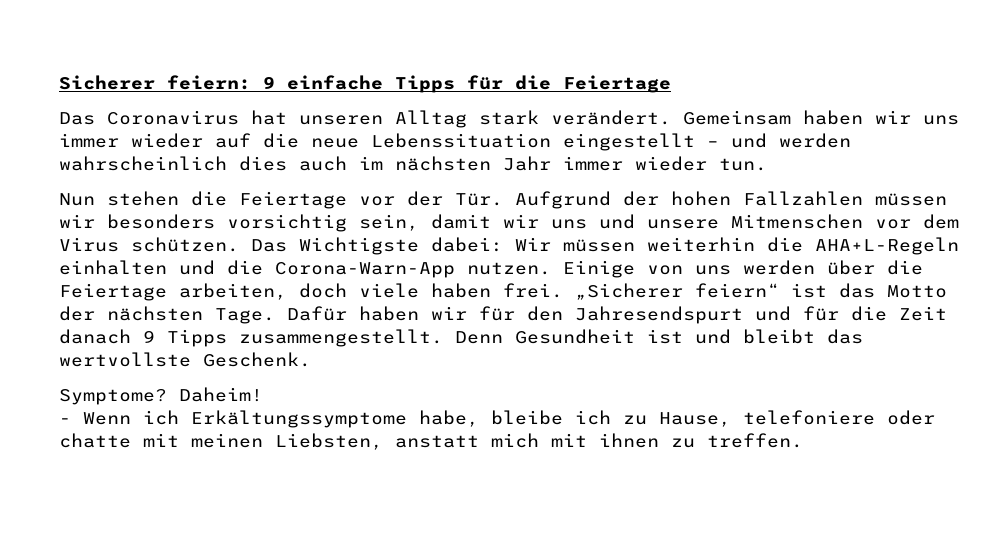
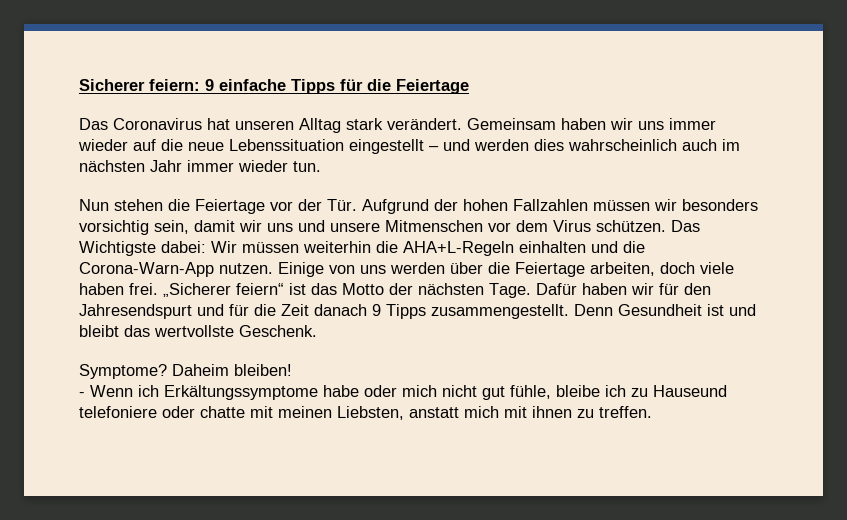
- Gemeinsam haben wir uns immer wieder auf die neue Lebenssituation eingestellt – und werden wahrscheinlich dies auch im nächsten Jahr immer wieder tun.
+ Gemeinsam haben wir uns immer wieder auf die neue Lebenssituation eingestellt – und werden dies wahrscheinlich auch im nächsten Jahr immer wieder tun.
- Daheim!
+ Daheim bleiben!
- - Wenn ich Erkältungssymptome habe, bleibe ich zu Hause, telefoniere oder chatte mit meinen Liebsten, anstatt mich mit ihnen zu treffen.
+ - Wenn ich Erkältungssymptome habe oder mich nicht gut fühle, bleibe ich zu Hauseund telefoniere oder chatte mit meinen Liebsten, anstatt mich mit ihnen zu treffen.

